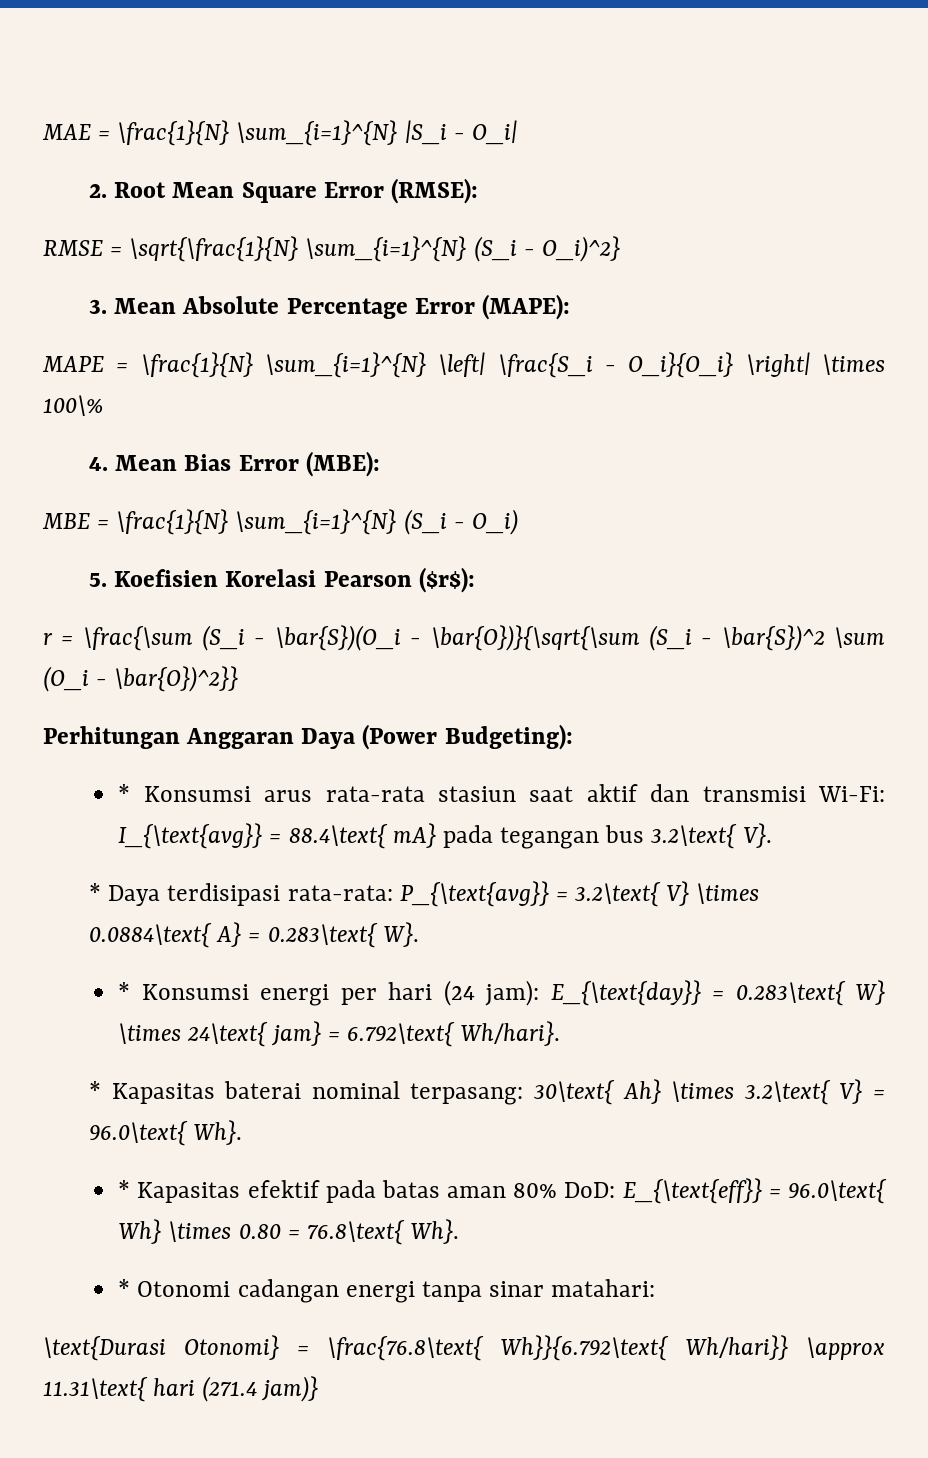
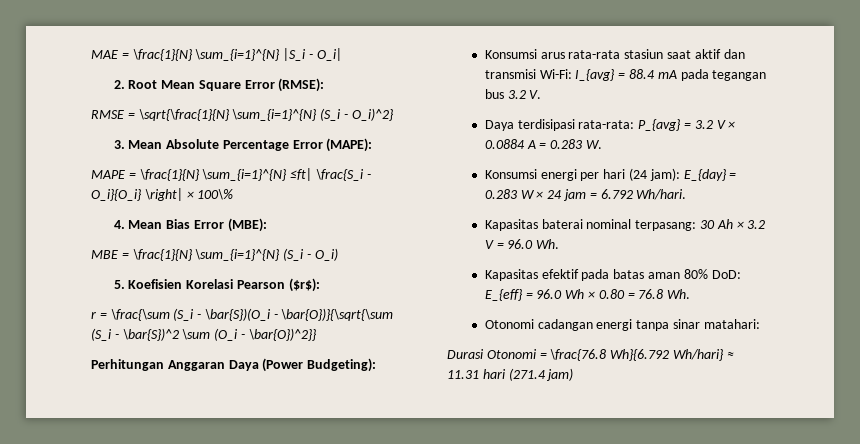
- MAPE = \frac{1}{N} \sum_{i=1}^{N} \left| \frac{S_i - O_i}{O_i} \right| \times 100\%
+ MAPE = \frac{1}{N} \sum_{i=1}^{N} ≤ft| \frac{S_i - O_i}{O_i} \right| × 100\%
- * Konsumsi arus rata-rata stasiun saat aktif dan transmisi Wi-Fi: I_{\text{avg}} = 88.4\text{ mA} pada tegangan bus 3.2\text{ V}.
- * Daya terdisipasi rata-rata: P_{\text{avg}} = 3.2\text{ V} \times 0.0884\text{ A} = 0.283\text{ W}.
- * Konsumsi energi per hari (24 jam): E_{\text{day}} = 0.283\text{ W} \times 24\text{ jam} = 6.792\text{ Wh/hari}.
- * Kapasitas baterai nominal terpasang: 30\text{ Ah} \times 3.2\text{ V} = 96.0\text{ Wh}.
- * Kapasitas efektif pada batas aman 80% DoD: E_{\text{eff}} = 96.0\text{ Wh} \times 0.80 = 76.8\text{ Wh}.
- * Otonomi cadangan energi tanpa sinar matahari:
+ Konsumsi arus rata-rata stasiun saat aktif dan transmisi Wi-Fi: I_{avg} = 88.4 mA pada tegangan bus 3.2 V.
+ Daya terdisipasi rata-rata: P_{avg} = 3.2 V × 0.0884 A = 0.283 W.
+ Konsumsi energi per hari (24 jam): E_{day} = 0.283 W × 24 jam = 6.792 Wh/hari.
+ Kapasitas baterai nominal terpasang: 30 Ah × 3.2 V = 96.0 Wh.
+ Kapasitas efektif pada batas aman 80% DoD: E_{eff} = 96.0 Wh × 0.80 = 76.8 Wh.
+ Otonomi cadangan energi tanpa sinar matahari:
- \text{Durasi Otonomi} = \frac{76.8\text{ Wh}}{6.792\text{ Wh/hari}} \approx 11.31\text{ hari (271.4 jam)}
+ Durasi Otonomi = \frac{76.8 Wh}{6.792 Wh/hari} ≈ 11.31 hari (271.4 jam)

